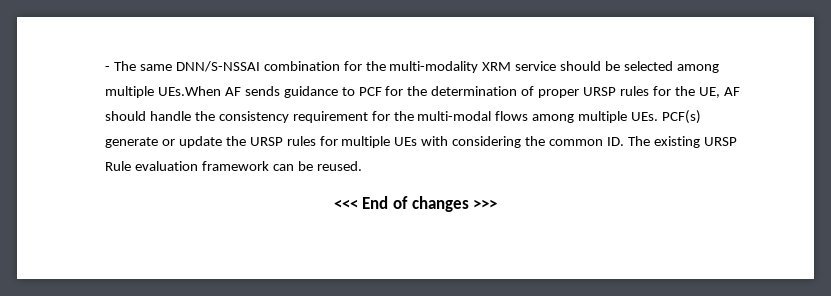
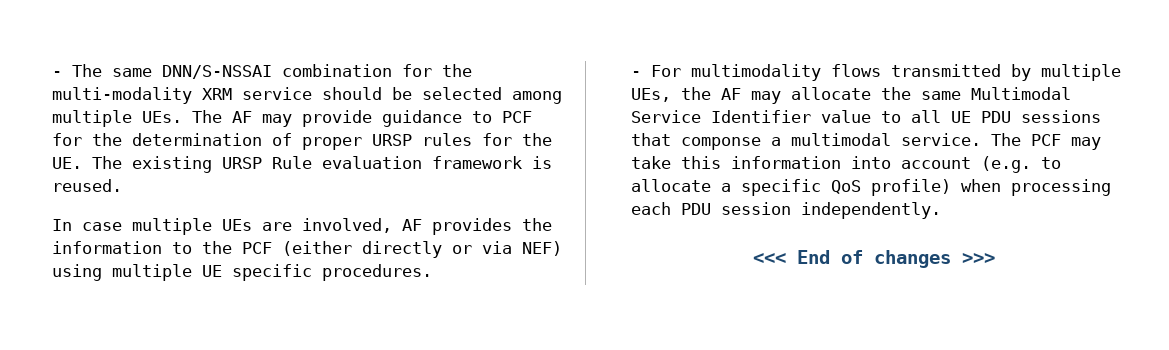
- - The same DNN/S-NSSAI combination for the multi-modality XRM service should be selected among multiple UEs.When AF sends guidance to PCF for the determination of proper URSP rules for the UE, AF should handle the consistency requirement for the multi-modal flows among multiple UEs. PCF(s) generate or update the URSP rules for multiple UEs with considering the common ID. The existing URSP Rule evaluation framework can be reused.
+ - The same DNN/S-NSSAI combination for the multi-modality XRM service should be selected among multiple UEs. The AF may provide guidance to PCF for the determination of proper URSP rules for the UE. The existing URSP Rule evaluation framework is reused.
+ In case multiple UEs are involved, AF provides the information to the PCF (either directly or via NEF) using multiple UE specific procedures.
+ - For multimodality flows transmitted by multiple UEs, the AF may allocate the same Multimodal Service Identifier value to all UE PDU sessions that componse a multimodal service. The PCF may take this information into account (e.g. to allocate a specific QoS profile) when processing each PDU session independently.

